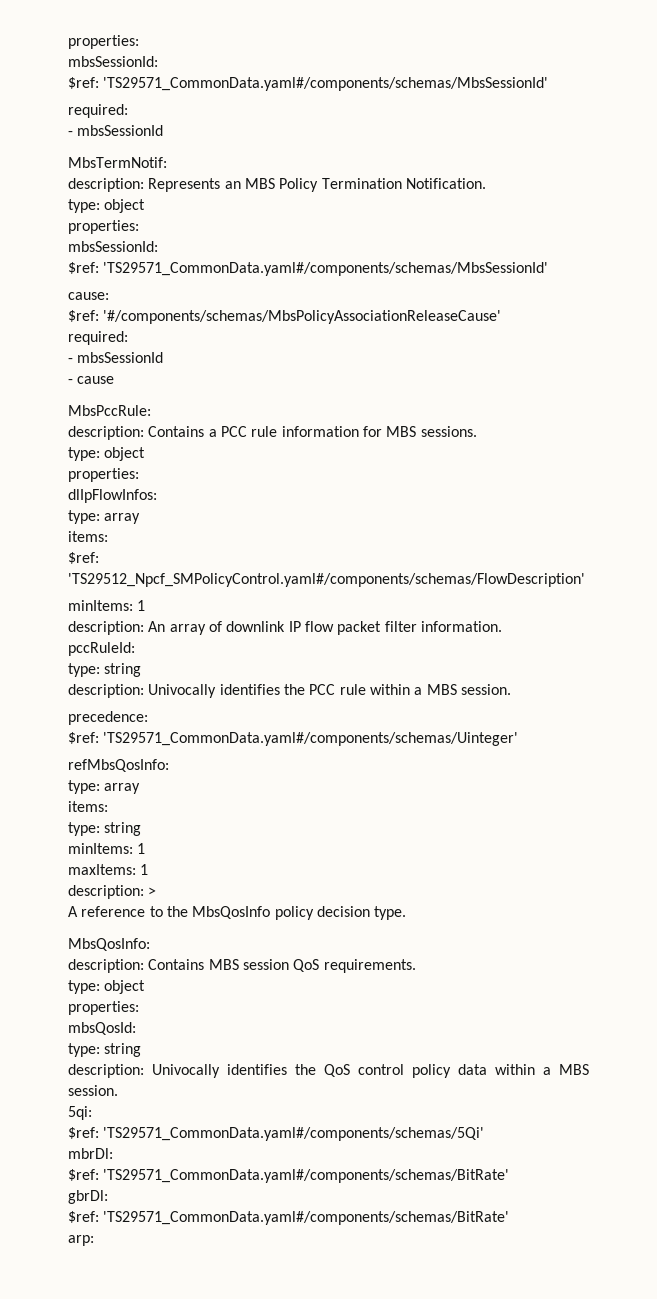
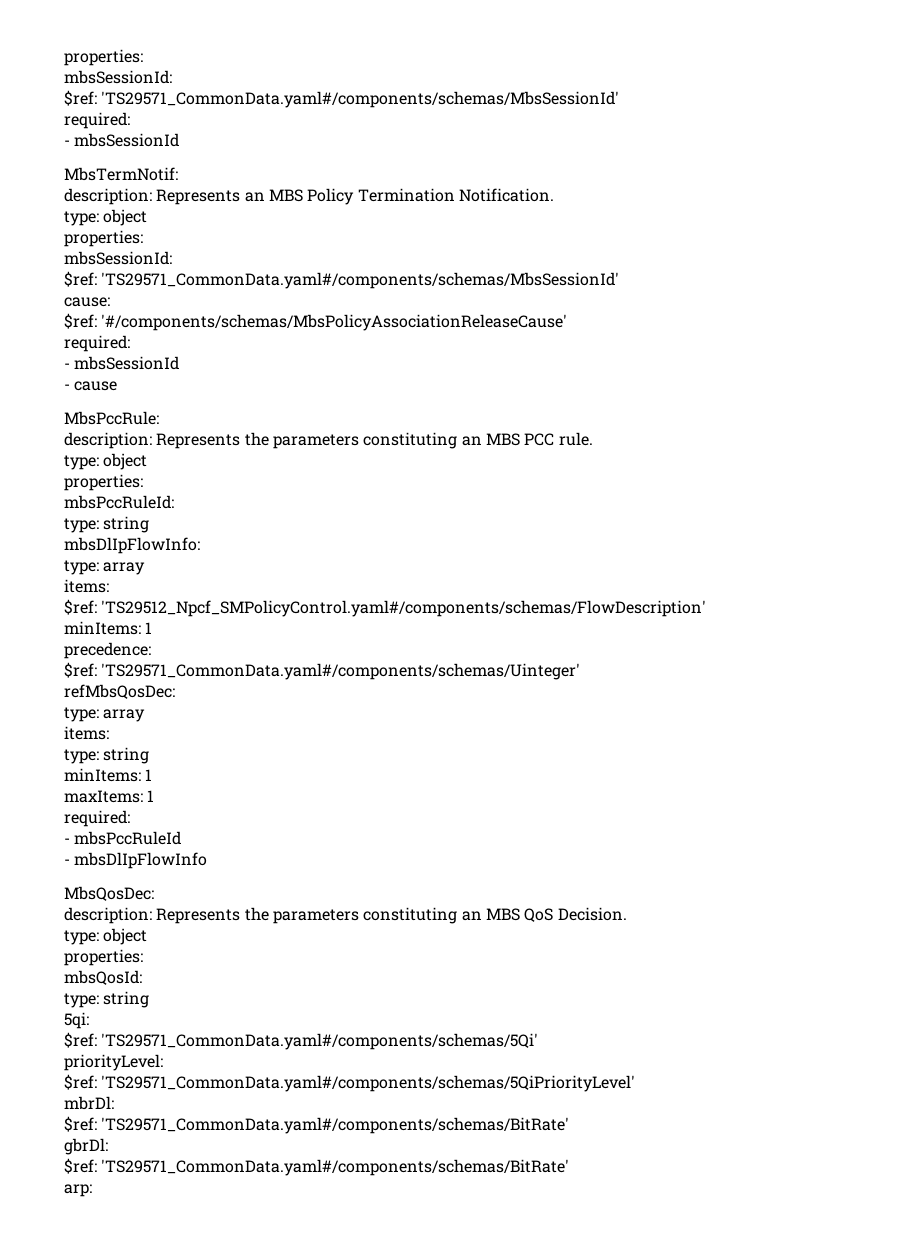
- description: Contains a PCC rule information for MBS sessions.
+ description: Represents the parameters constituting an MBS PCC rule.
  type: object
  properties:
- dlIpFlowInfos:
+ mbsPccRuleId:
+ type: string
+ mbsDlIpFlowInfo:
- description: An array of downlink IP flow packet filter information.
- pccRuleId:
- type: string
- description: Univocally identifies the PCC rule within a MBS session.
- refMbsQosInfo:
+ refMbsQosDec:
  maxItems: 1
- description: >
- A reference to the MbsQosInfo policy decision type.
- MbsQosInfo:
- description: Contains MBS session QoS requirements.
+ required:
+ - mbsPccRuleId
+ - mbsDlIpFlowInfo
+ MbsQosDec:
+ description: Represents the parameters constituting an MBS QoS Decision.
- description: Univocally identifies the QoS control policy data within a MBS session.
+ priorityLevel:
+ $ref: 'TS29571_CommonData.yaml#/components/schemas/5QiPriorityLevel'

